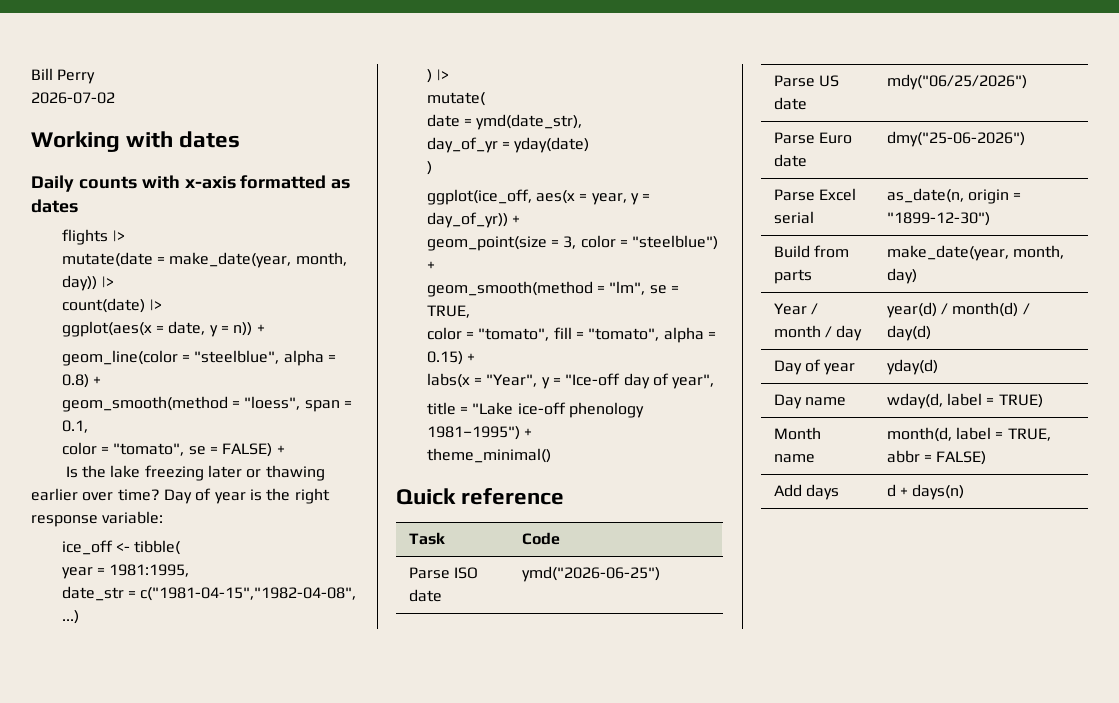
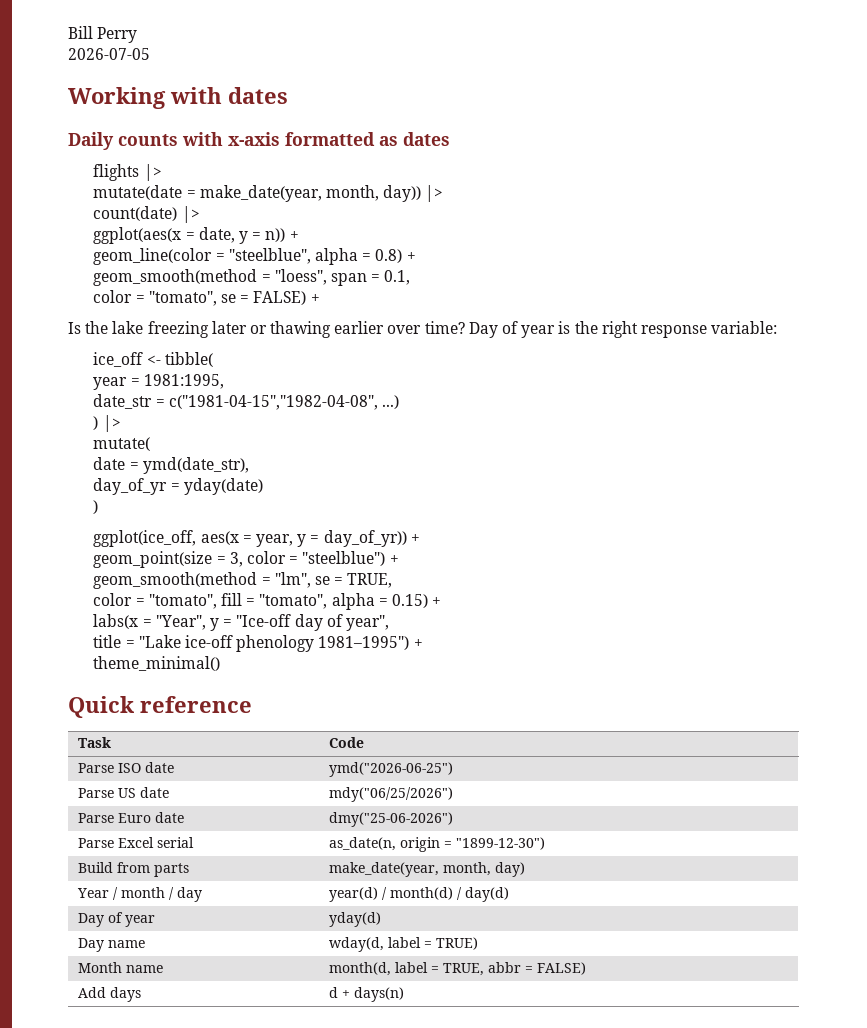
- 2026-07-02
+ 2026-07-05

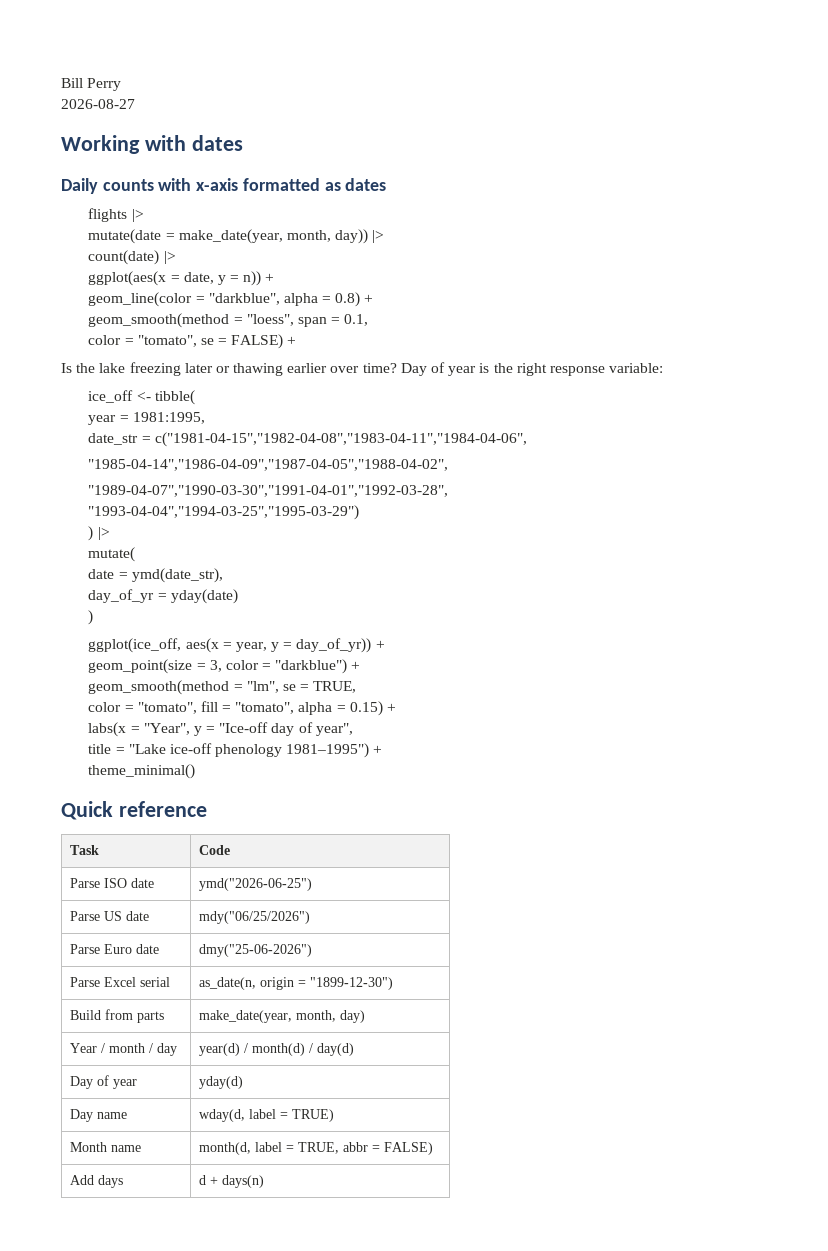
- 2026-07-05
+ 2026-08-27
- geom_line(color = "steelblue", alpha = 0.8) +
+ geom_line(color = "darkblue", alpha = 0.8) +
- date_str = c("1981-04-15","1982-04-08", ...)
+ date_str = c("1981-04-15","1982-04-08","1983-04-11","1984-04-06",
+ "1985-04-14","1986-04-09","1987-04-05","1988-04-02",
+ "1989-04-07","1990-03-30","1991-04-01","1992-03-28",
+ "1993-04-04","1994-03-25","1995-03-29")
- geom_point(size = 3, color = "steelblue") +
+ geom_point(size = 3, color = "darkblue") +

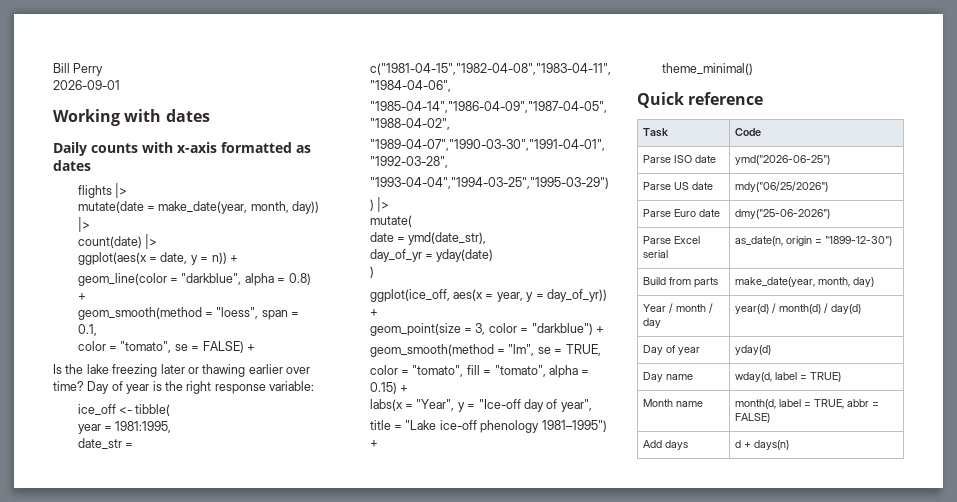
- 2026-08-27
+ 2026-09-01

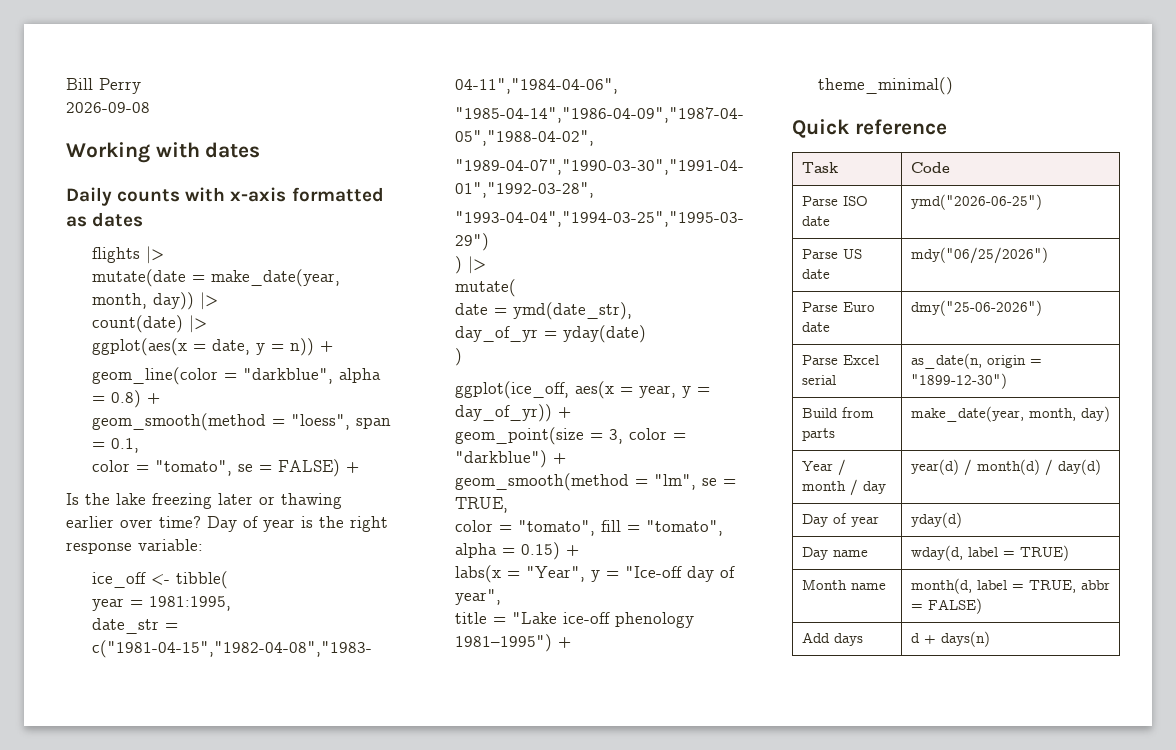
- 2026-09-01
+ 2026-09-08

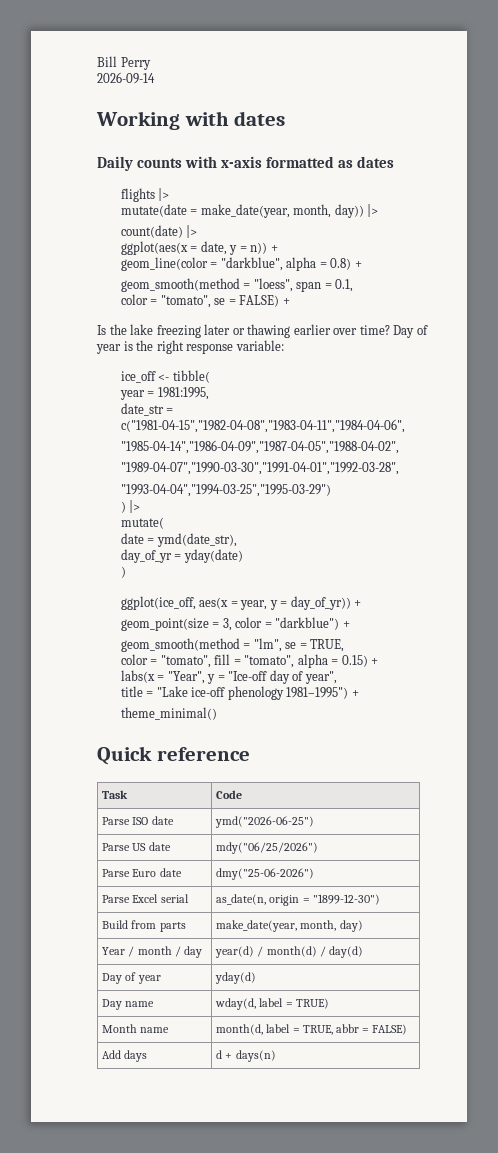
- 2026-09-08
+ 2026-09-14

